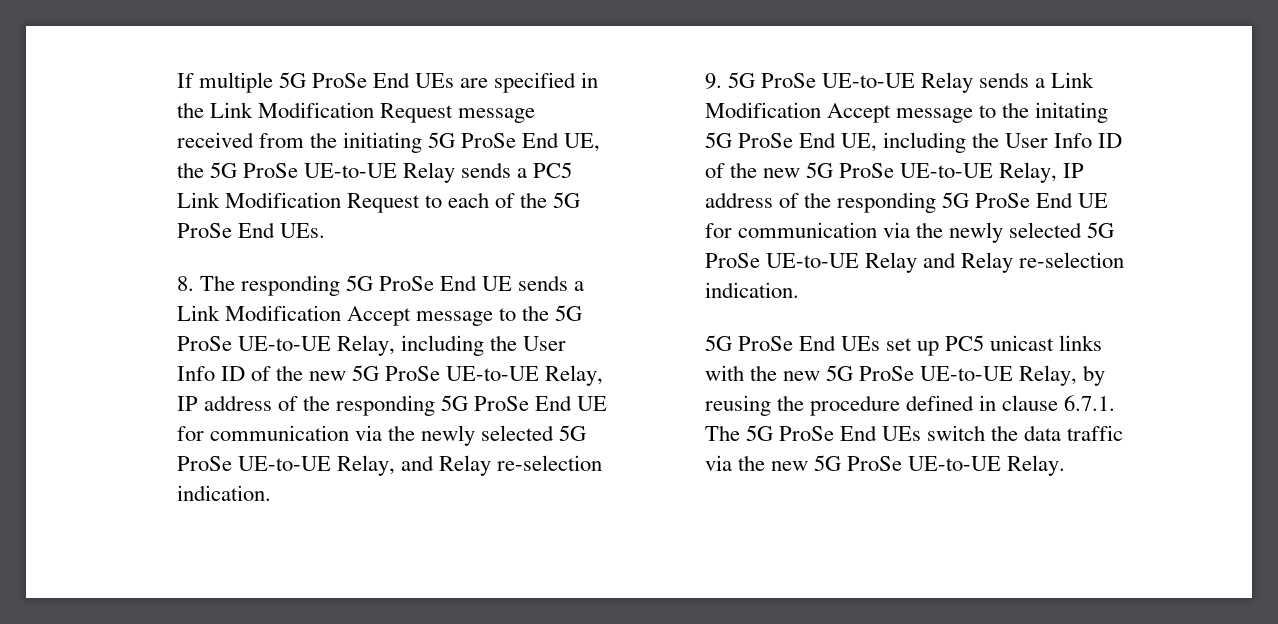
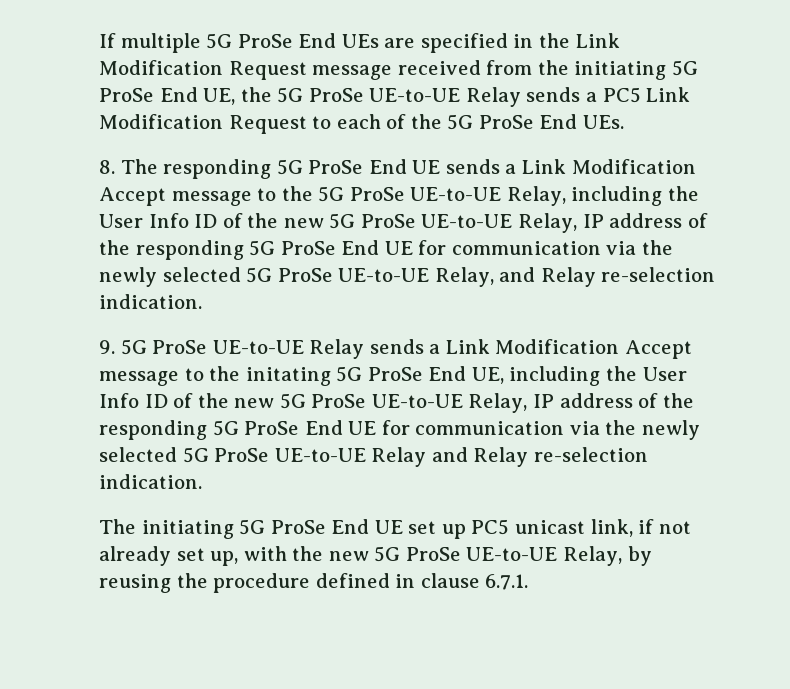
- 5G ProSe End UEs set up PC5 unicast links with the new 5G ProSe UE-to-UE Relay, by reusing the procedure defined in clause 6.7.1. The 5G ProSe End UEs switch the data traffic via the new 5G ProSe UE-to-UE Relay.
+ The initiating 5G ProSe End UE set up PC5 unicast link, if not already set up, with the new 5G ProSe UE-to-UE Relay, by reusing the procedure defined in clause 6.7.1.

